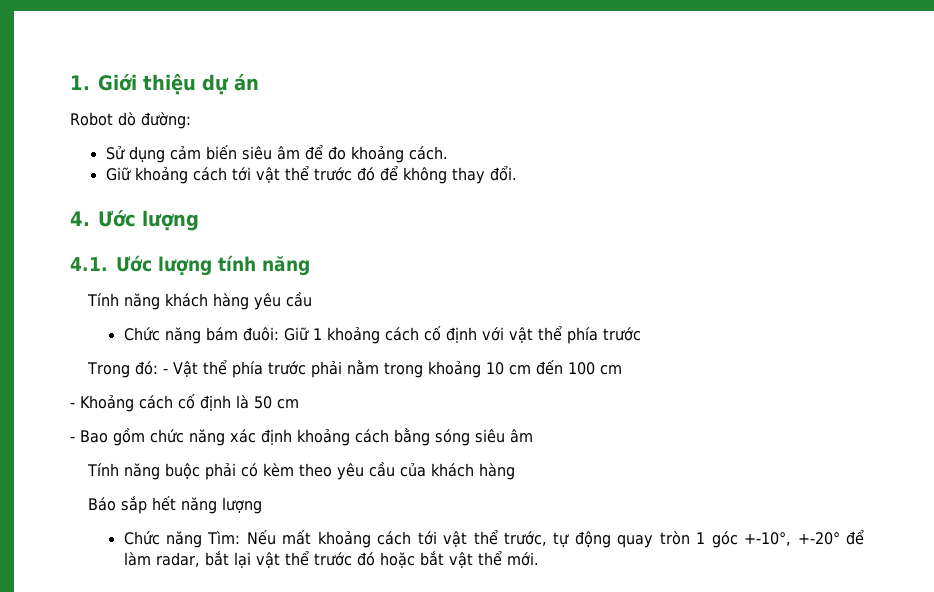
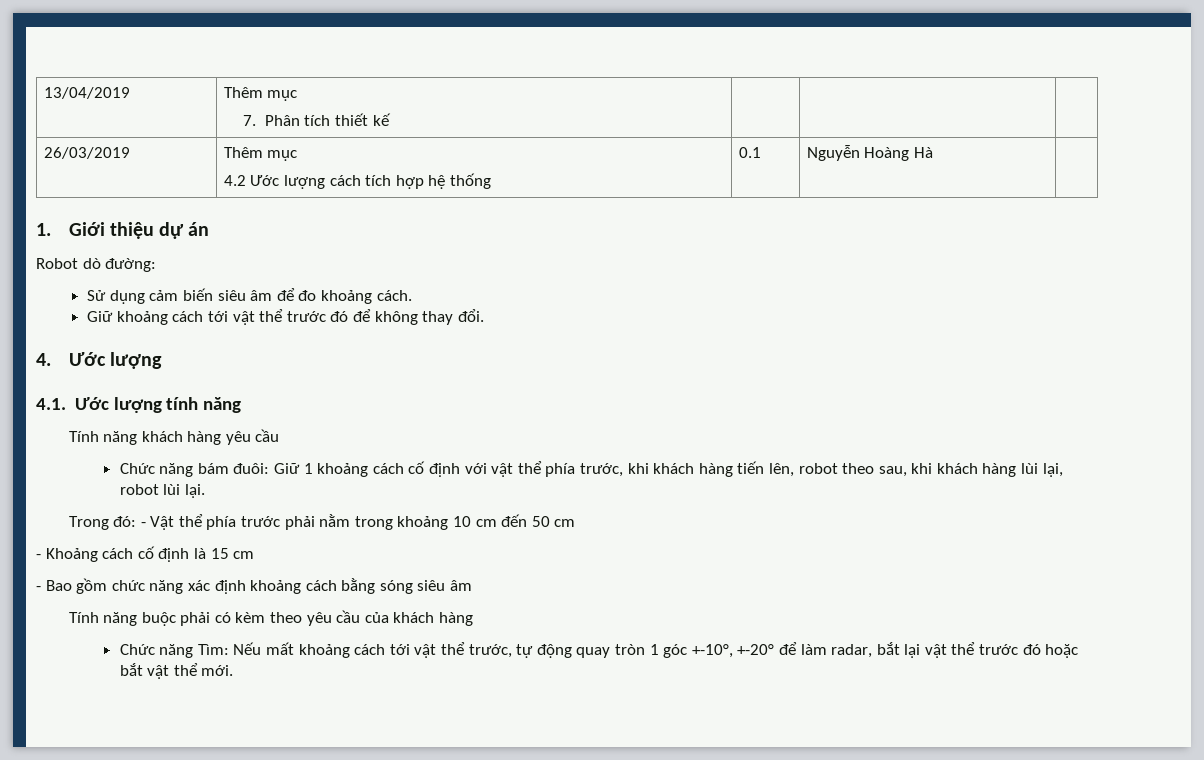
+ 13/04/2019 | Thêm mục
+ 7. Phân tích thiết kế | | |
+ 26/03/2019 | Thêm mục
+ 4.2 Ước lượng cách tích hợp hệ thống | 0.1 | Nguyễn Hoàng Hà |
- Chức năng bám đuôi: Giữ 1 khoảng cách cố định với vật thể phía trước
+ Chức năng bám đuôi: Giữ 1 khoảng cách cố định với vật thể phía trước, khi khách hàng tiến lên, robot theo sau, khi khách hàng lùi lại, robot lùi lại.
- Trong đó: - Vật thể phía trước phải nằm trong khoảng 10 cm đến 100 cm
+ Trong đó: - Vật thể phía trước phải nằm trong khoảng 10 cm đến 50 cm
- - Khoảng cách cố định là 50 cm
+ - Khoảng cách cố định là 15 cm
- Báo sắp hết năng lượng

